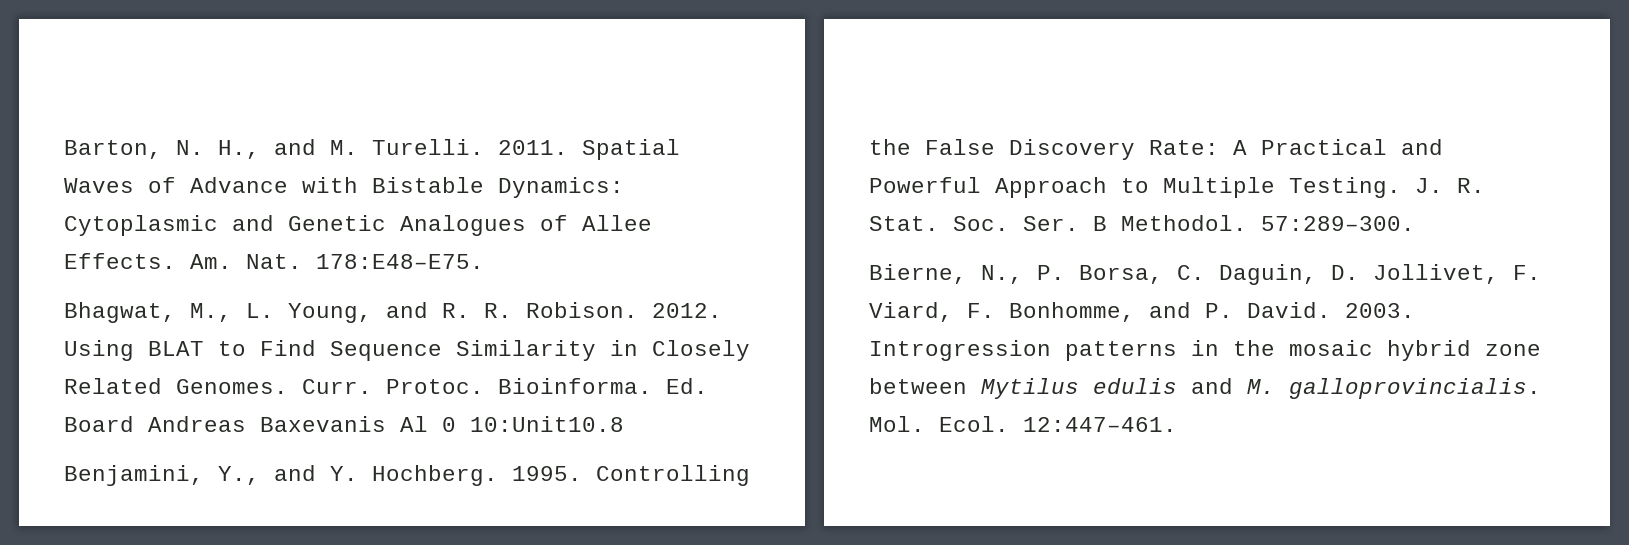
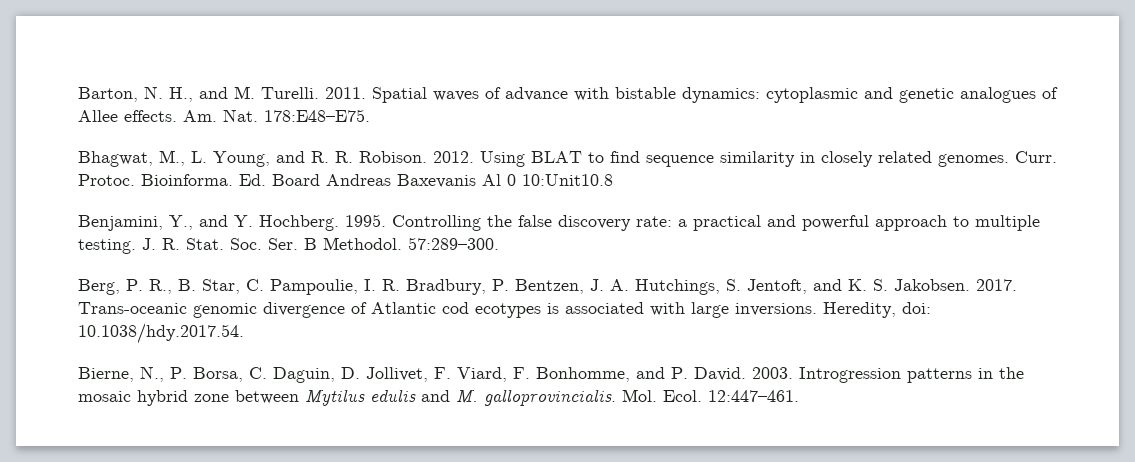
- Spatial Waves of Advance with Bistable Dynamics: Cytoplasmic and Genetic Analogues of Allee Effects.
+ Spatial waves of advance with bistable dynamics: cytoplasmic and genetic analogues of Allee effects.
- Using BLAT to Find Sequence Similarity in Closely Related Genomes.
+ Using BLAT to find sequence similarity in closely related genomes.
- Controlling the False Discovery Rate: A Practical and Powerful Approach to Multiple Testing.
+ Controlling the false discovery rate: a practical and powerful approach to multiple testing.
+ Berg, P. R., B. Star, C. Pampoulie, I. R. Bradbury, P. Bentzen, J. A. Hutchings, S. Jentoft, and K. S. Jakobsen. 2017. Trans-oceanic genomic divergence of Atlantic cod ecotypes is associated with large inversions. Heredity, doi: 10.1038/hdy.2017.54.

